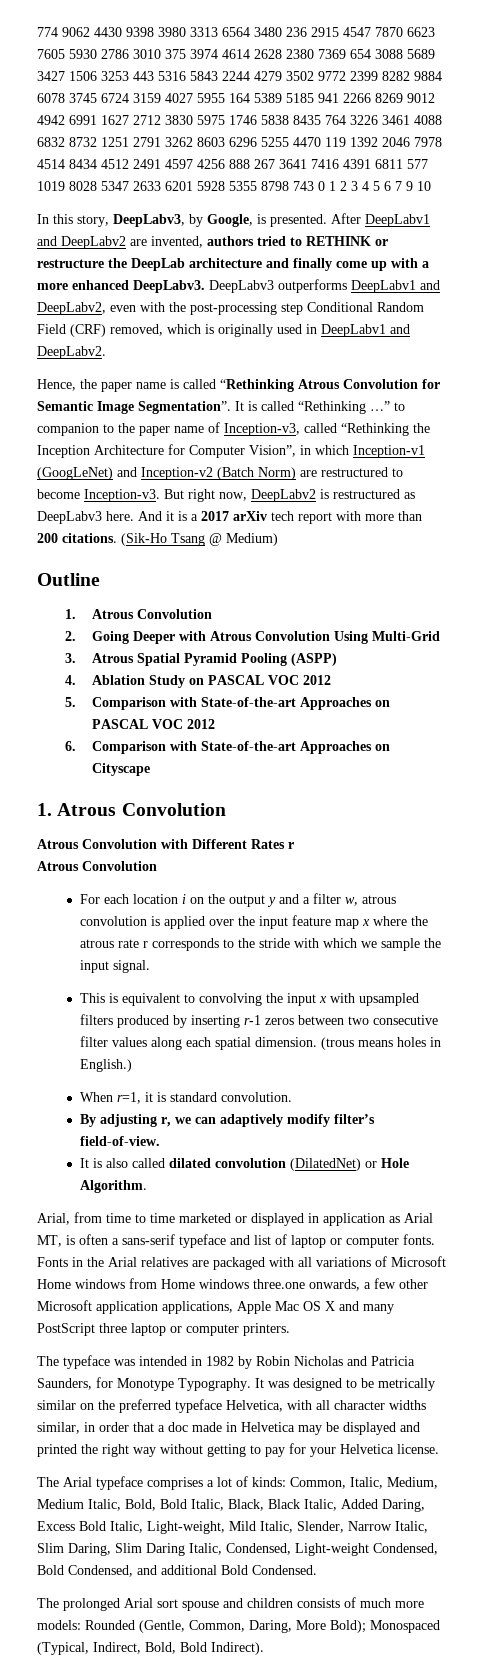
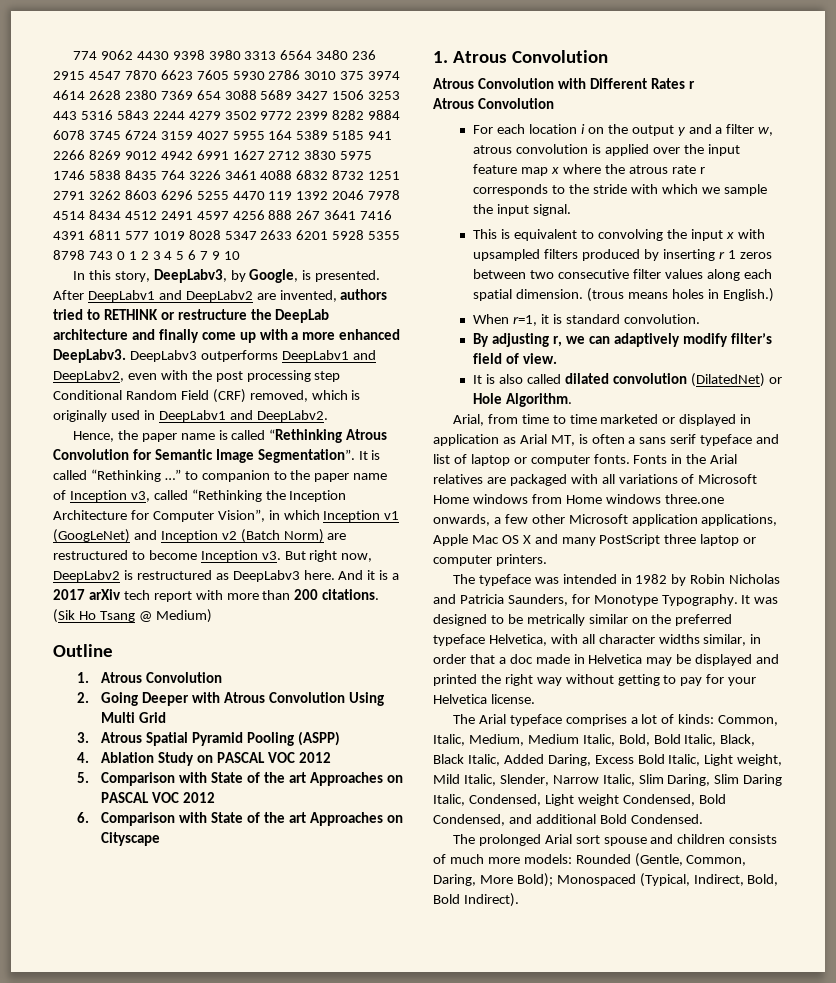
- DeepLabv3 outperforms DeepLabv1 and DeepLabv2, even with the post-processing step Conditional Random Field (CRF) removed, which is originally used in DeepLabv1 and DeepLabv2.
+ DeepLabv3 outperforms DeepLabv1 and DeepLabv2, even with the post processing step Conditional Random Field (CRF) removed, which is originally used in DeepLabv1 and DeepLabv2.
- It is called “Rethinking …” to companion to the paper name of Inception-v3, called “Rethinking the Inception Architecture for Computer Vision”, in which Inception-v1 (GoogLeNet) and Inception-v2 (Batch Norm) are restructured to become Inception-v3.
+ It is called “Rethinking …” to companion to the paper name of Inception v3, called “Rethinking the Inception Architecture for Computer Vision”, in which Inception v1 (GoogLeNet) and Inception v2 (Batch Norm) are restructured to become Inception v3.
- (Sik-Ho Tsang @ Medium)
+ (Sik Ho Tsang @ Medium)
- 2. Going Deeper with Atrous Convolution Using Multi-Grid
+ 2. Going Deeper with Atrous Convolution Using Multi Grid
- 5. Comparison with State-of-the-art Approaches on PASCAL VOC 2012
+ 5. Comparison with State of the art Approaches on PASCAL VOC 2012
- 6. Comparison with State-of-the-art Approaches on Cityscape
+ 6. Comparison with State of the art Approaches on Cityscape
- This is equivalent to convolving the input x with upsampled filters produced by inserting r-1 zeros between two consecutive filter values along each spatial dimension.
+ This is equivalent to convolving the input x with upsampled filters produced by inserting r 1 zeros between two consecutive filter values along each spatial dimension.
- By adjusting r, we can adaptively modify filter’s field-of-view.
+ By adjusting r, we can adaptively modify filter’s field of view.
- Arial, from time to time marketed or displayed in application as Arial MT, is often a sans-serif typeface and list of laptop or computer fonts.
+ Arial, from time to time marketed or displayed in application as Arial MT, is often a sans serif typeface and list of laptop or computer fonts.
- The Arial typeface comprises a lot of kinds: Common, Italic, Medium, Medium Italic, Bold, Bold Italic, Black, Black Italic, Added Daring, Excess Bold Italic, Light-weight, Mild Italic, Slender, Narrow Italic, Slim Daring, Slim Daring Italic, Condensed, Light-weight Condensed, Bold Condensed, and additional Bold Condensed.
+ The Arial typeface comprises a lot of kinds: Common, Italic, Medium, Medium Italic, Bold, Bold Italic, Black, Black Italic, Added Daring, Excess Bold Italic, Light weight, Mild Italic, Slender, Narrow Italic, Slim Daring, Slim Daring Italic, Condensed, Light weight Condensed, Bold Condensed, and additional Bold Condensed.

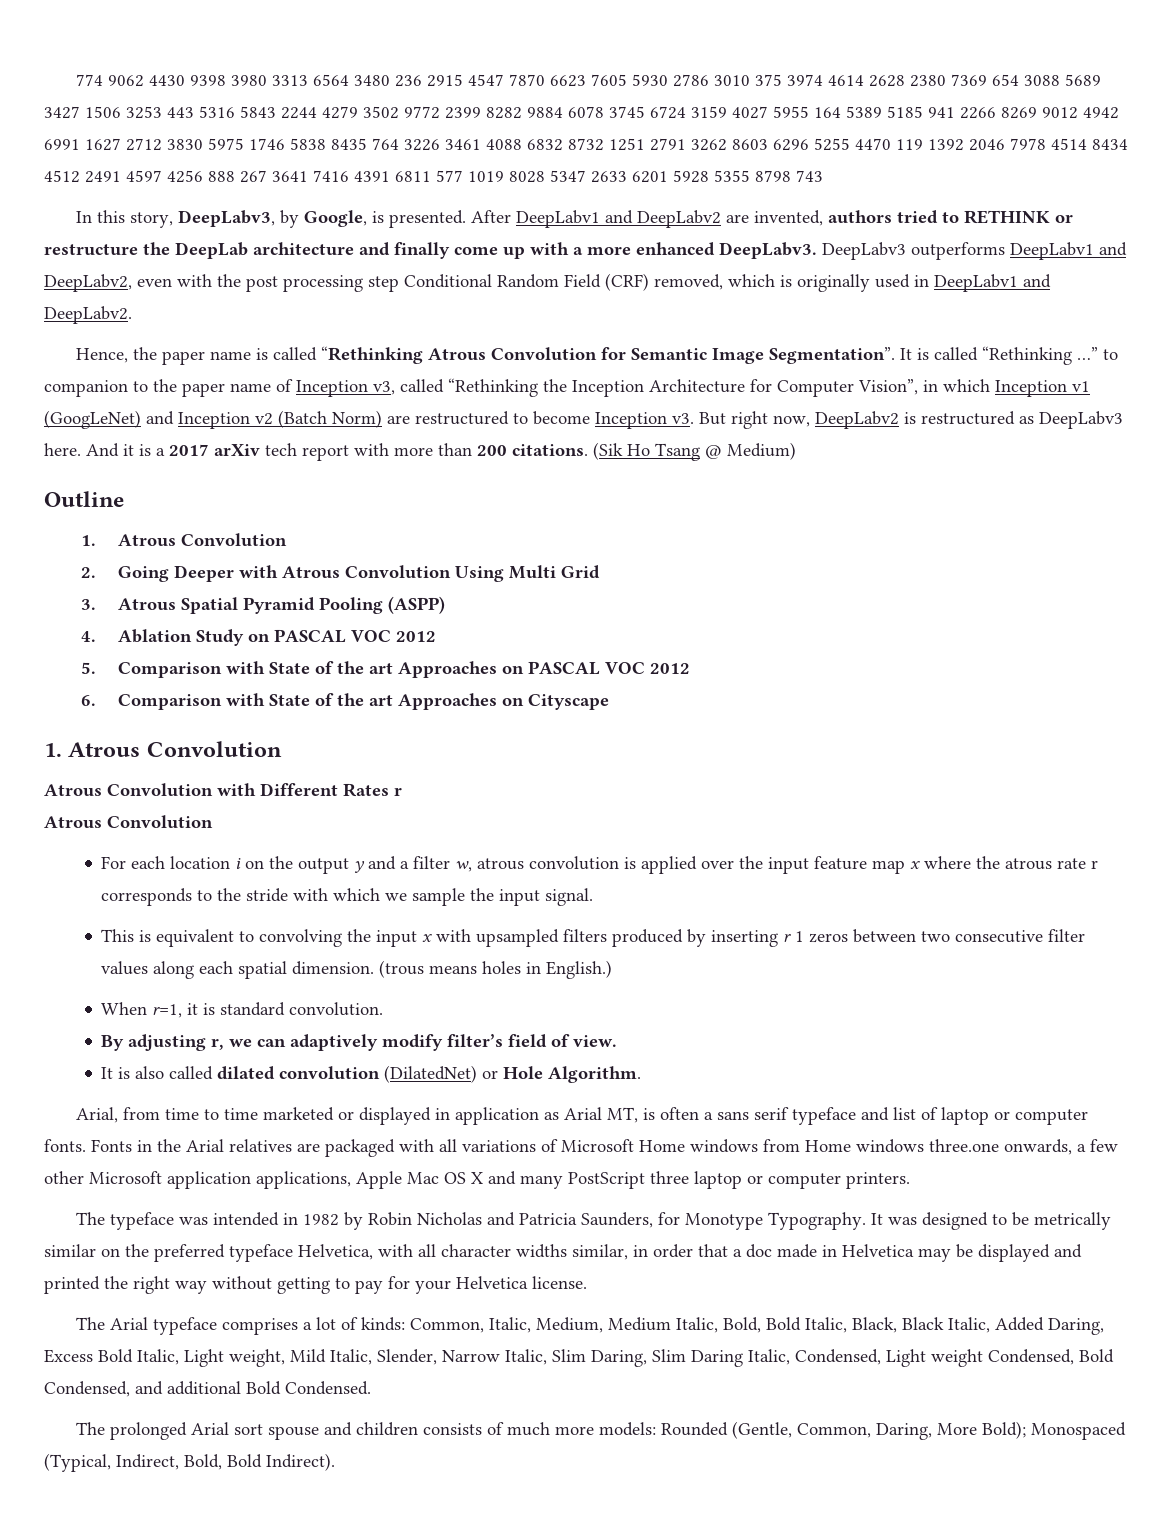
- 774 9062 4430 9398 3980 3313 6564 3480 236 2915 4547 7870 6623 7605 5930 2786 3010 375 3974 4614 2628 2380 7369 654 3088 5689 3427 1506 3253 443 5316 5843 2244 4279 3502 9772 2399 8282 9884 6078 3745 6724 3159 4027 5955 164 5389 5185 941 2266 8269 9012 4942 6991 1627 2712 3830 5975 1746 5838 8435 764 3226 3461 4088 6832 8732 1251 2791 3262 8603 6296 5255 4470 119 1392 2046 7978 4514 8434 4512 2491 4597 4256 888 267 3641 7416 4391 6811 577 1019 8028 5347 2633 6201 5928 5355 8798 743 0 1 2 3 4 5 6 7 9 10
+ 774 9062 4430 9398 3980 3313 6564 3480 236 2915 4547 7870 6623 7605 5930 2786 3010 375 3974 4614 2628 2380 7369 654 3088 5689 3427 1506 3253 443 5316 5843 2244 4279 3502 9772 2399 8282 9884 6078 3745 6724 3159 4027 5955 164 5389 5185 941 2266 8269 9012 4942 6991 1627 2712 3830 5975 1746 5838 8435 764 3226 3461 4088 6832 8732 1251 2791 3262 8603 6296 5255 4470 119 1392 2046 7978 4514 8434 4512 2491 4597 4256 888 267 3641 7416 4391 6811 577 1019 8028 5347 2633 6201 5928 5355 8798 743

